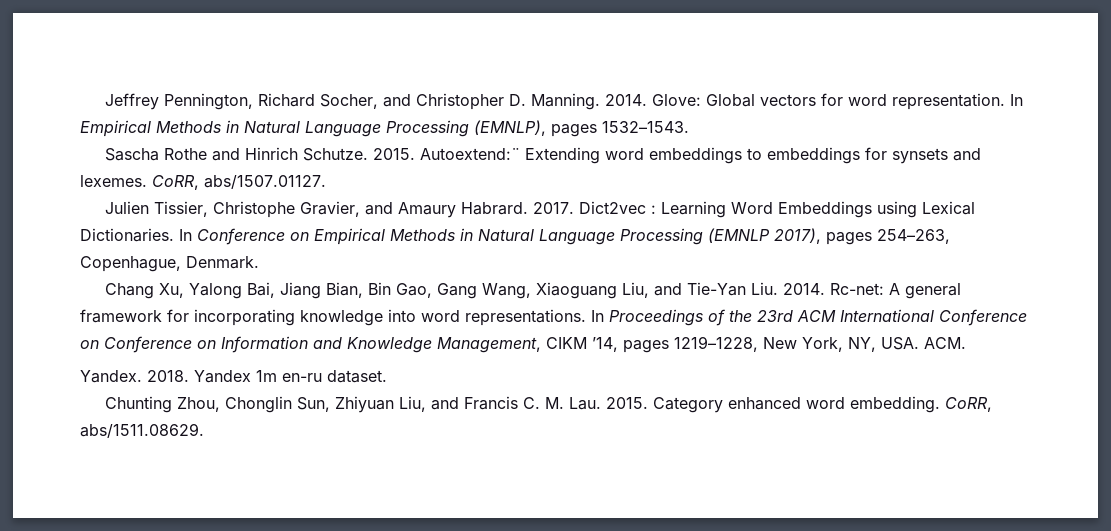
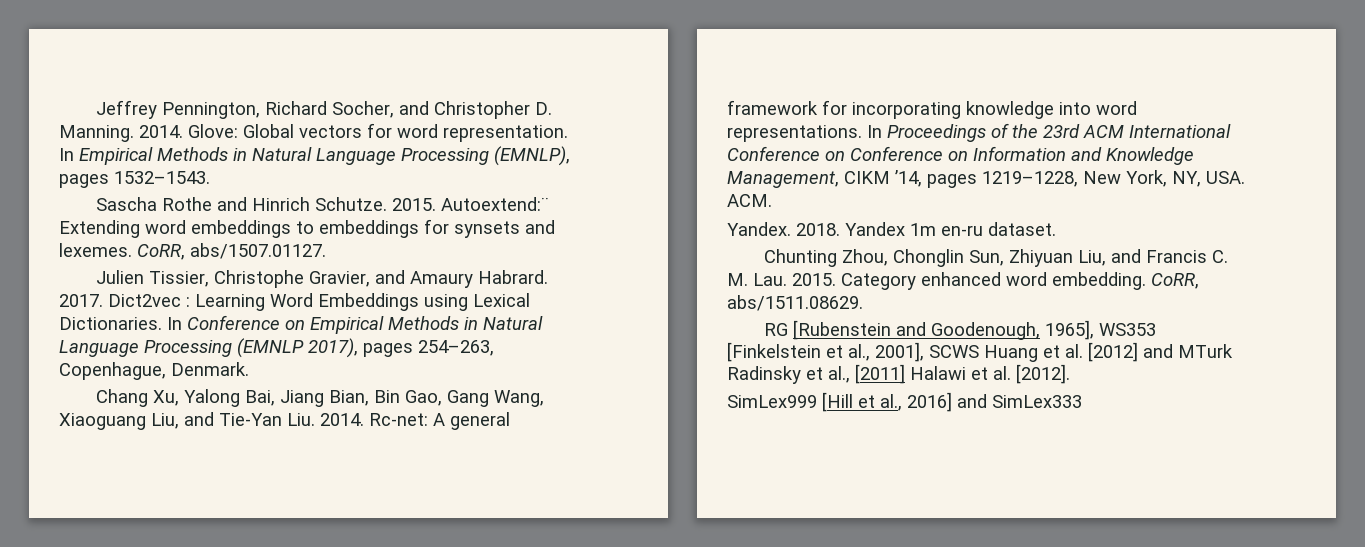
+ RG [Rubenstein and Goodenough, 1965], WS353 [Finkelstein et al., 2001], SCWS Huang et al. [2012] and MTurk Radinsky et al., [2011] Halawi et al. [2012].
+ SimLex999 [Hill et al., 2016] and SimLex333

